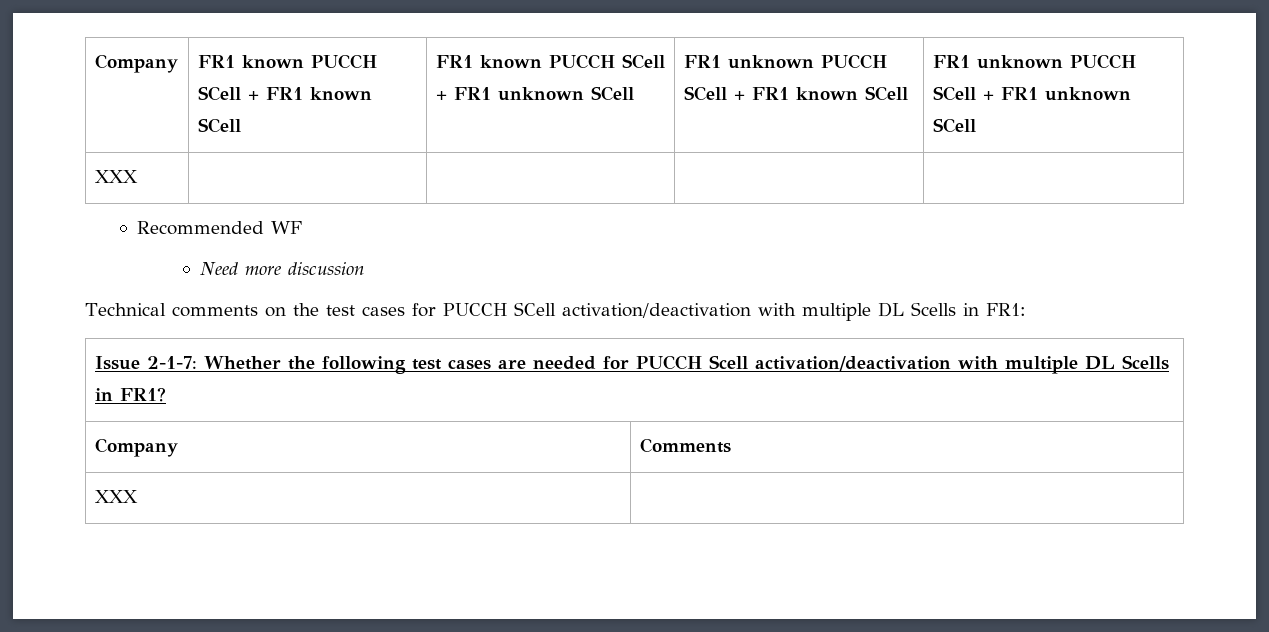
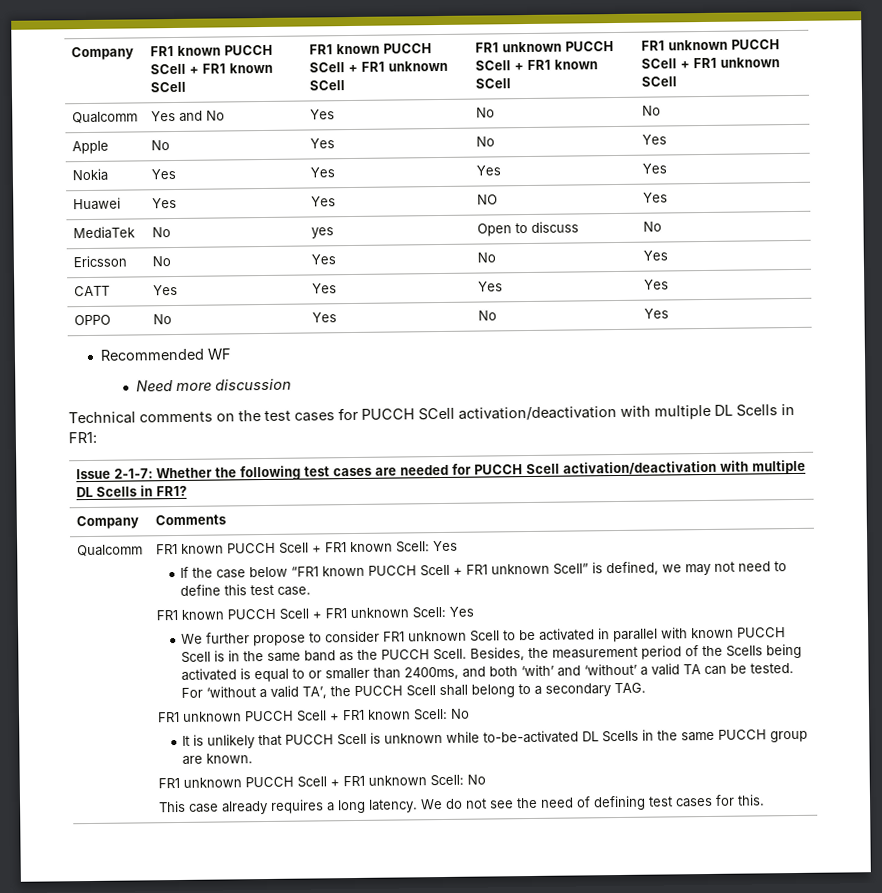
- XXX | | | |
+ Qualcomm | Yes and No | Yes | No | No
+ Apple | No | Yes | No | Yes
+ Nokia | Yes | Yes | Yes | Yes
+ Huawei | Yes | Yes | NO | Yes
+ MediaTek | No | yes | Open to discuss | No
+ Ericsson | No | Yes | No | Yes
+ CATT | Yes | Yes | Yes | Yes
+ OPPO | No | Yes | No | Yes
  Company | Comments
- XXX
+ Qualcomm | FR1 known PUCCH Scell + FR1 known Scell: Yes
+ If the case below “FR1 known PUCCH Scell + FR1 unknown Scell” is defined, we may not need to define this test case.
+ FR1 known PUCCH Scell + FR1 unknown Scell: Yes
+ We further propose to consider FR1 unknown Scell to be activated in parallel with known PUCCH Scell is in the same band as the PUCCH Scell. Besides, the measurement period of the Scells being activated is equal to or smaller than 2400ms, and both ‘with’ and ‘without’ a valid TA can be tested. For ‘without a valid TA’, the PUCCH Scell shall belong to a secondary TAG.
+ FR1 unknown PUCCH Scell + FR1 known Scell: No
+ It is unlikely that PUCCH Scell is unknown while to-be-activated DL Scells in the same PUCCH group are known.
+ FR1 unknown PUCCH Scell + FR1 unknown Scell: No
+ This case already requires a long latency. We do not see the need of defining test cases for this.

